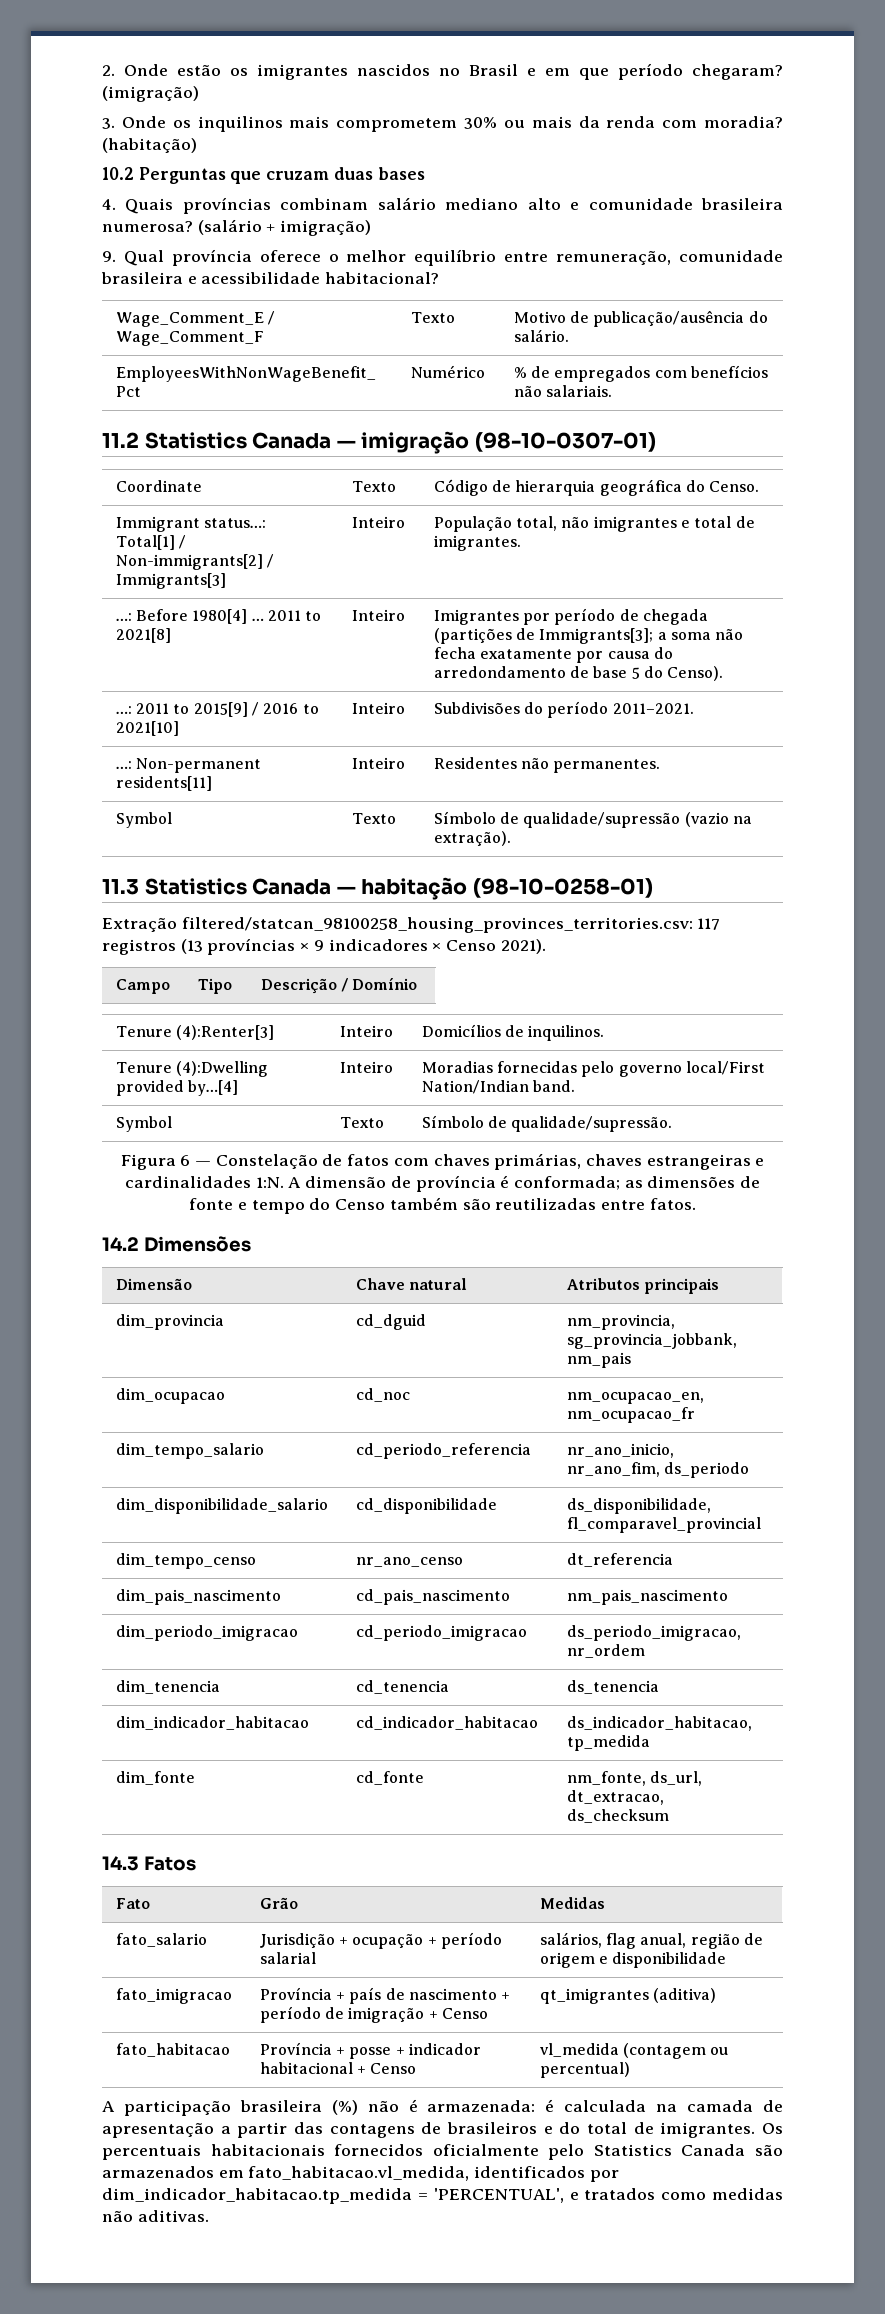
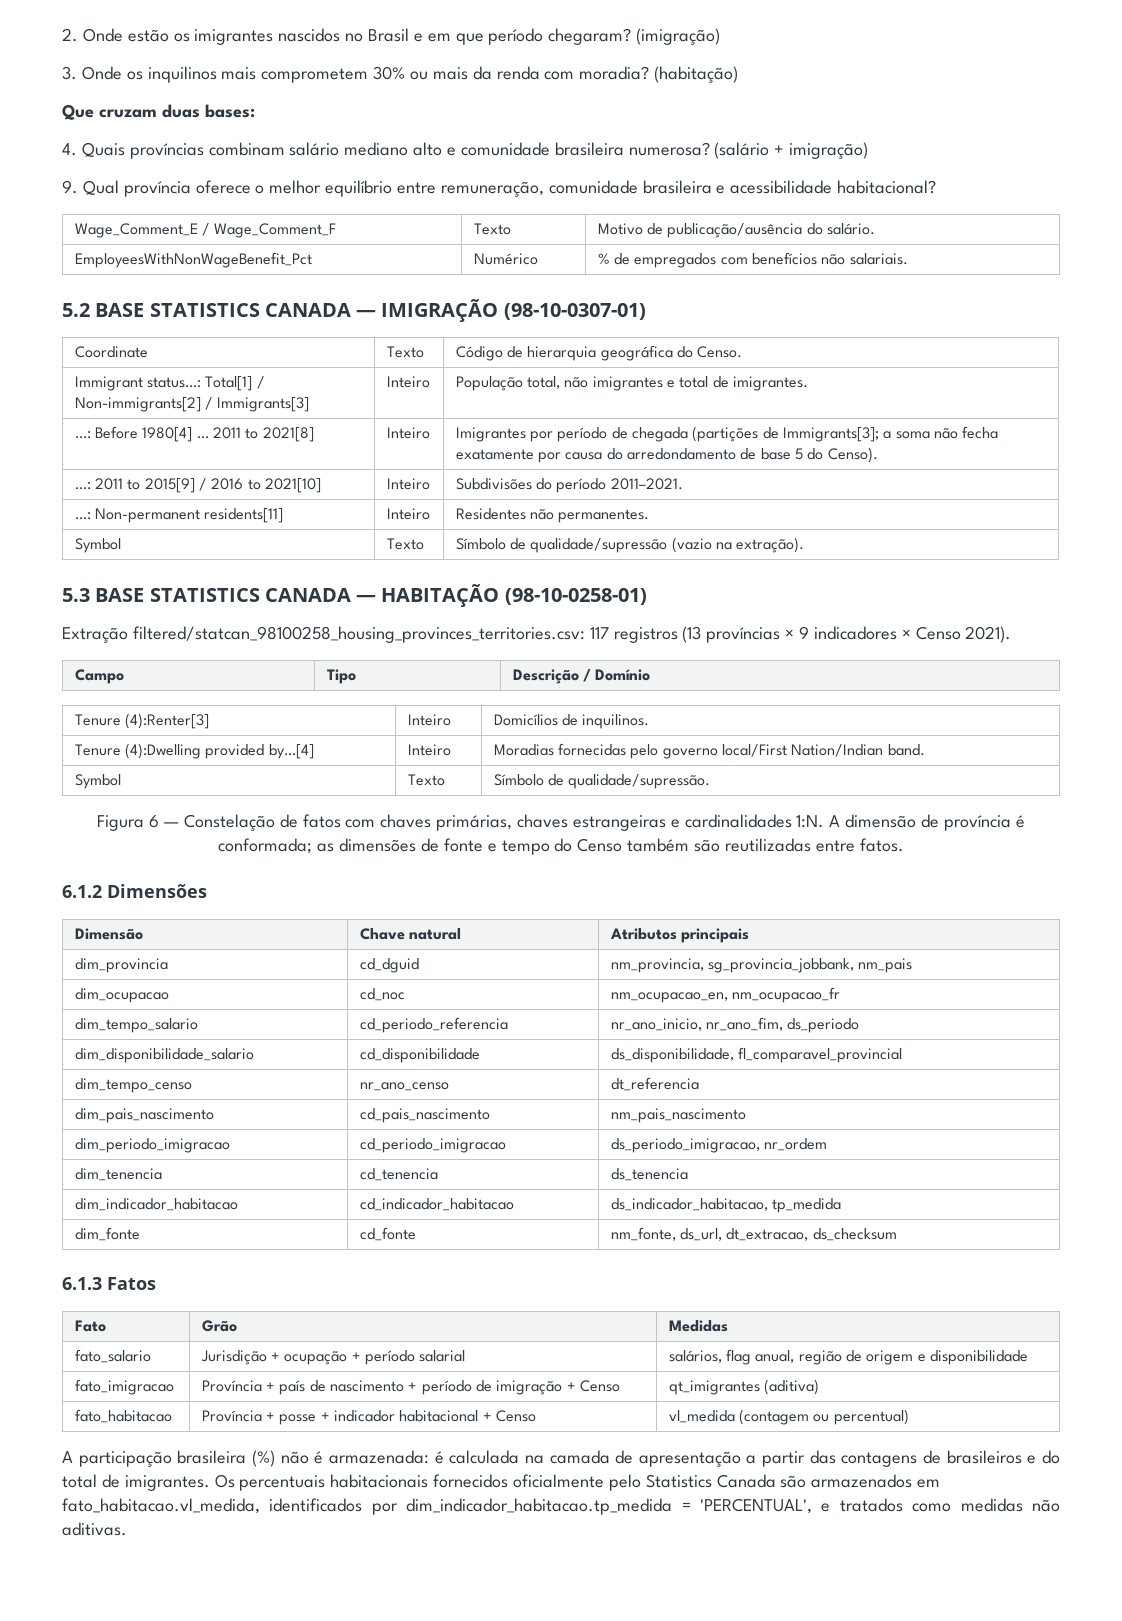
- 10.2 Perguntas que cruzam duas bases
+ Que cruzam duas bases:
- 11.2 Statistics Canada — imigração (98-10-0307-01)
+ 5.2 BASE STATISTICS CANADA — IMIGRAÇÃO (98-10-0307-01)
- 11.3 Statistics Canada — habitação (98-10-0258-01)
+ 5.3 BASE STATISTICS CANADA — HABITAÇÃO (98-10-0258-01)
- 14.2 Dimensões
+ 6.1.2 Dimensões
- 14.3 Fatos
+ 6.1.3 Fatos

